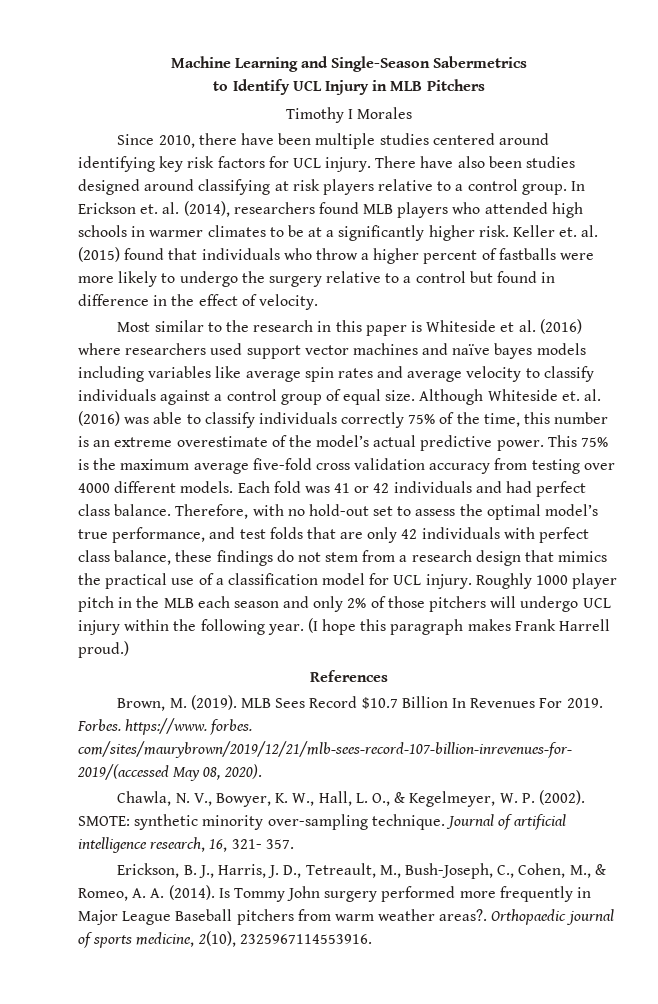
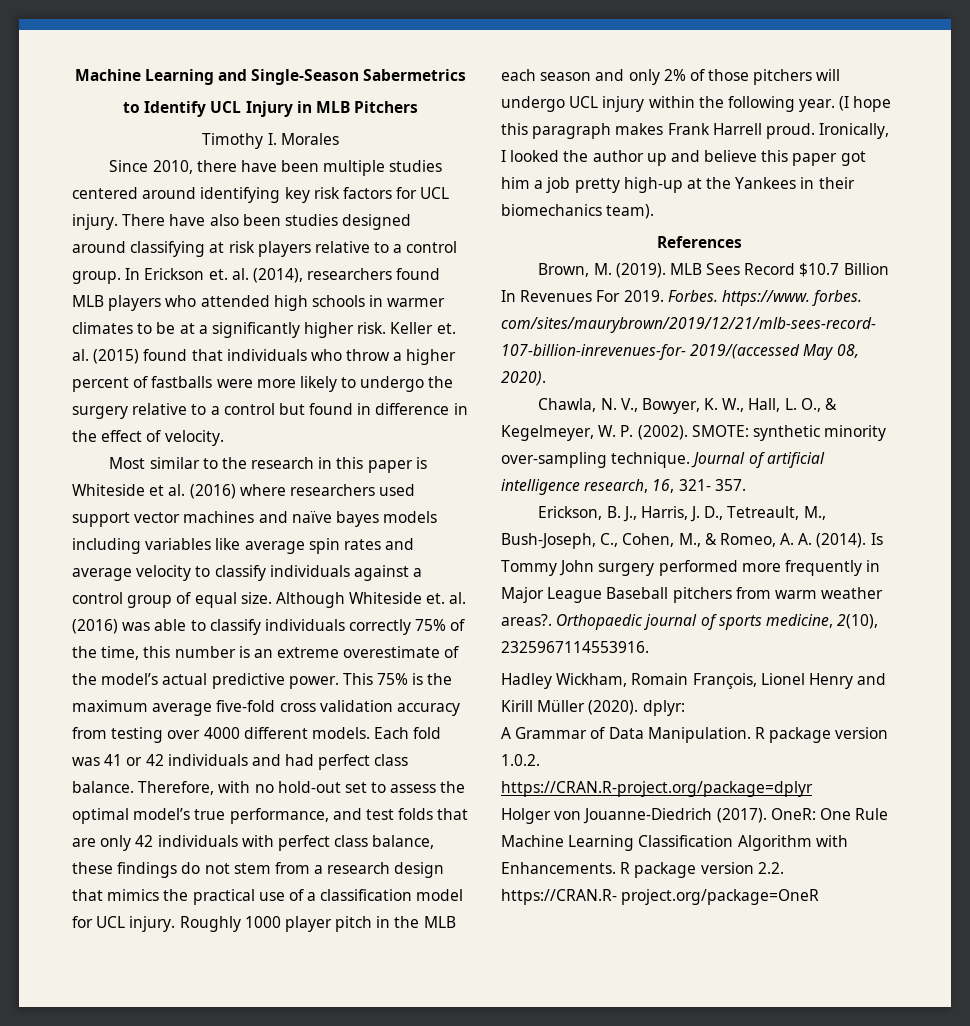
- Timothy I Morales
+ Timothy I. Morales
- (I hope this paragraph makes Frank Harrell proud.)
+ (I hope this paragraph makes Frank Harrell proud. Ironically, I looked the author up and believe this paper got him a job pretty high-up at the Yankees in their biomechanics team).
+ Hadley Wickham, Romain François, Lionel Henry and Kirill Müller (2020). dplyr:
+ A Grammar of Data Manipulation. R package version 1.0.2.
+ https://CRAN.R-project.org/package=dplyr
+ Holger von Jouanne-Diedrich (2017). OneR: One Rule Machine Learning Classification Algorithm with Enhancements. R package version 2.2. https://CRAN.R- project.org/package=OneR

